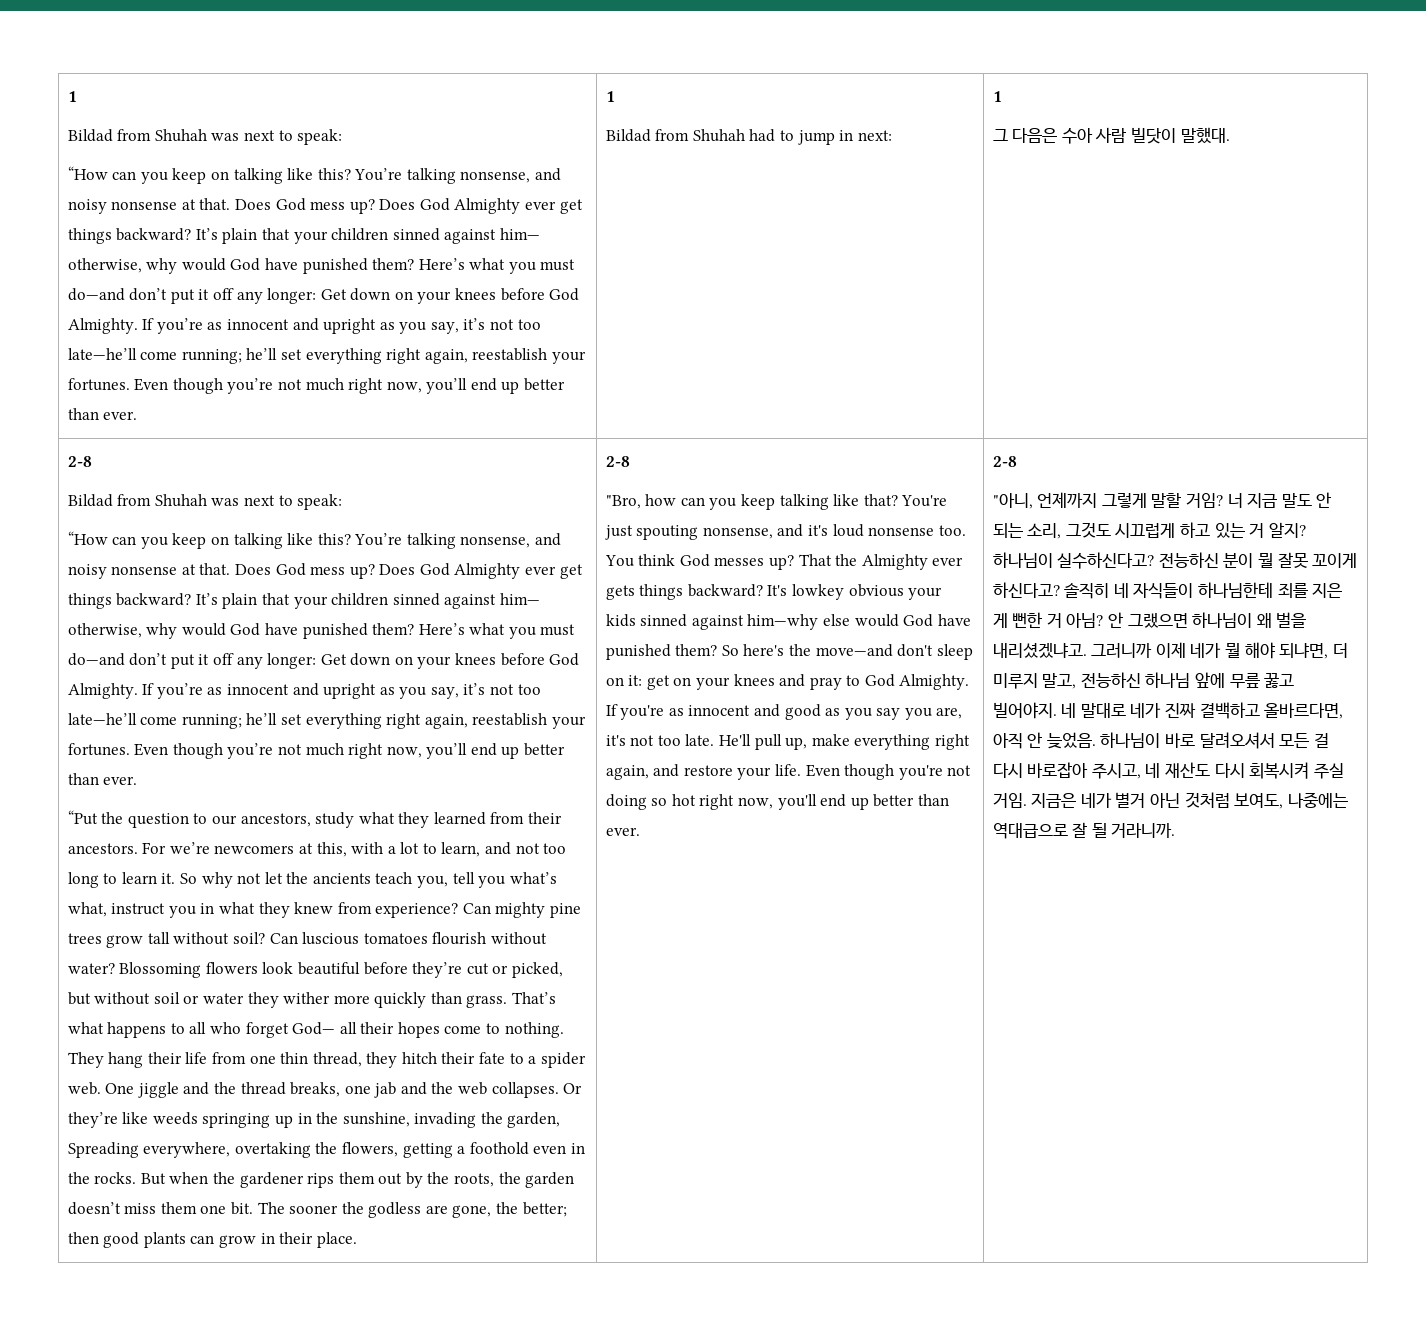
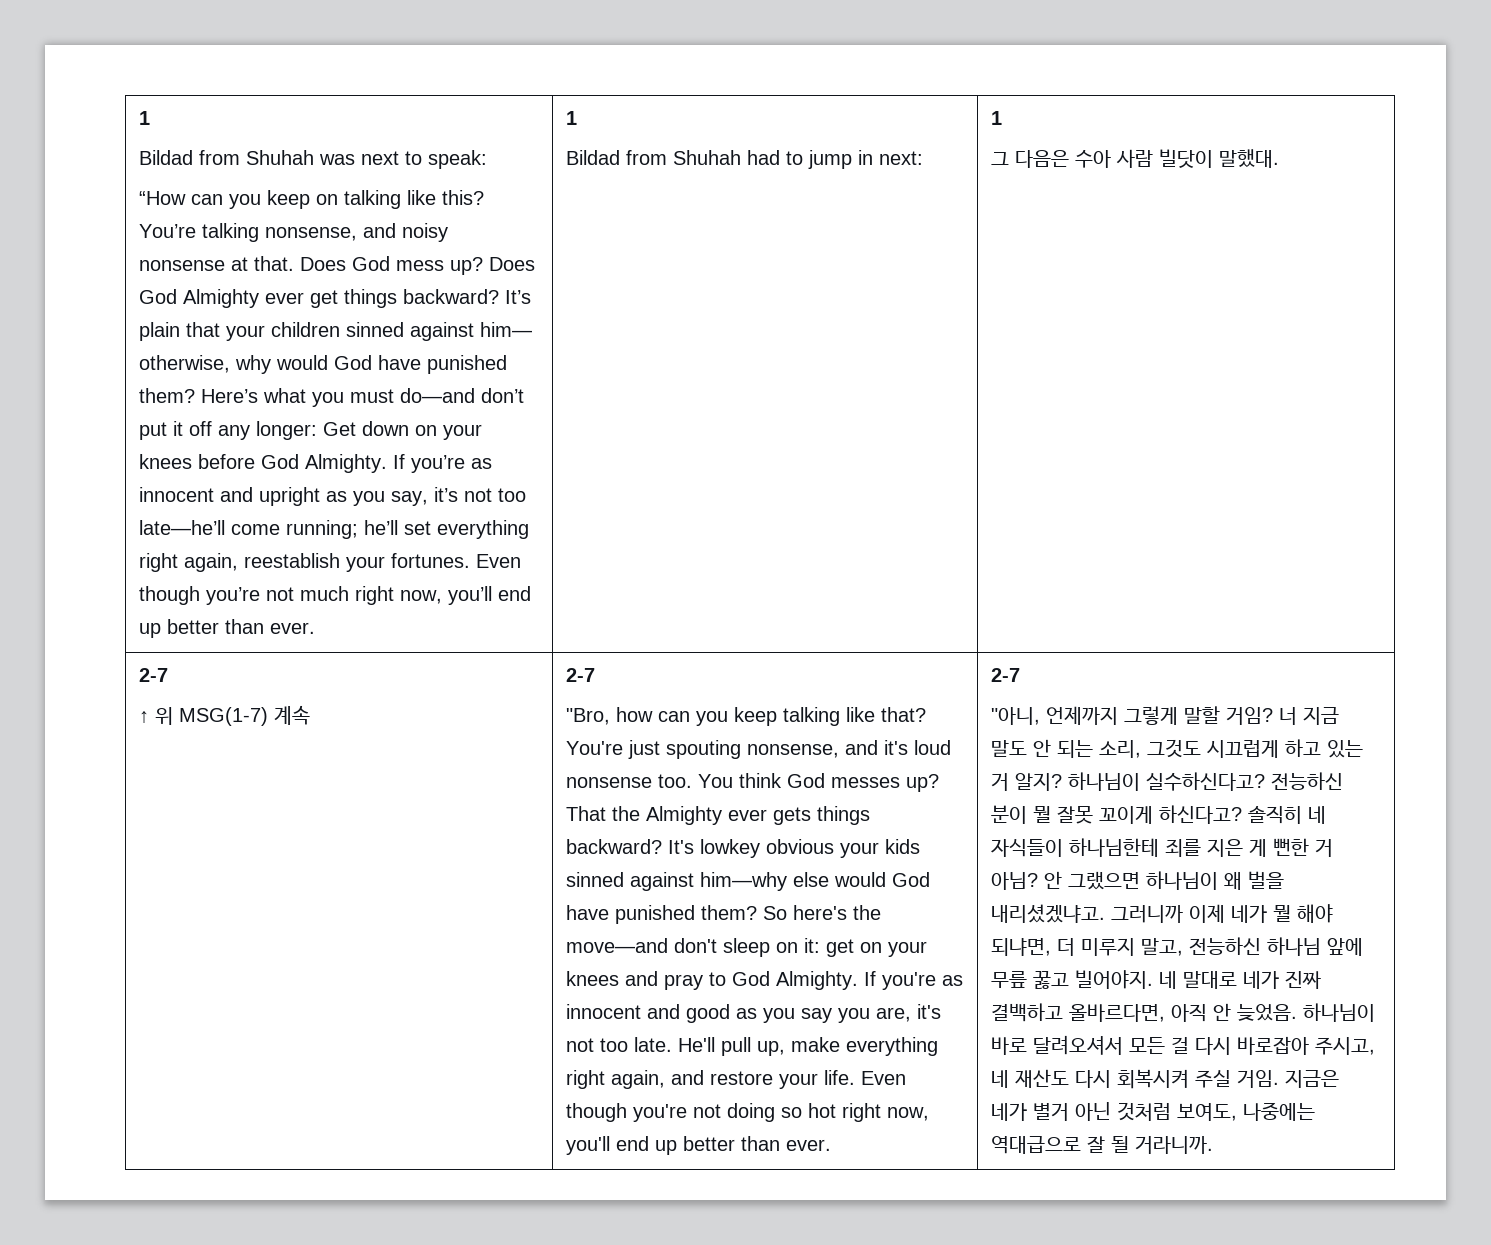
  그 다음은 수아 사람 빌닷이 말했대.
- 2-8
- Bildad from Shuhah was next to speak:
- “How can you keep on talking like this? You’re talking nonsense, and noisy nonsense at that. Does God mess up? Does God Almighty ever get things backward? It’s plain that your children sinned against him— otherwise, why would God have punished them? Here’s what you must do—and don’t put it off any longer: Get down on your knees before God Almighty. If you’re as innocent and upright as you say, it’s not too late—he’ll come running; he’ll set everything right again, reestablish your fortunes. Even though you’re not much right now, you’ll end up better than ever.
- “Put the question to our ancestors, study what they learned from their ancestors. For we’re newcomers at this, with a lot to learn, and not too long to learn it. So why not let the ancients teach you, tell you what’s what, instruct you in what they knew from experience? Can mighty pine trees grow tall without soil? Can luscious tomatoes flourish without water? Blossoming flowers look beautiful before they’re cut or picked, but without soil or water they wither more quickly than grass. That’s what happens to all who forget God— all their hopes come to nothing. They hang their life from one thin thread, they hitch their fate to a spider web. One jiggle and the thread breaks, one jab and the web collapses. Or they’re like weeds springing up in the sunshine, invading the garden, Spreading everywhere, overtaking the flowers, getting a foothold even in the rocks. But when the gardener rips them out by the roots, the garden doesn’t miss them one bit. The sooner the godless are gone, the better; then good plants can grow in their place. | 2-8
+ 2-7
+ ↑ 위 MSG(1-7) 계속 | 2-7
- Even though you're not doing so hot right now, you'll end up better than ever. | 2-8
+ Even though you're not doing so hot right now, you'll end up better than ever. | 2-7

